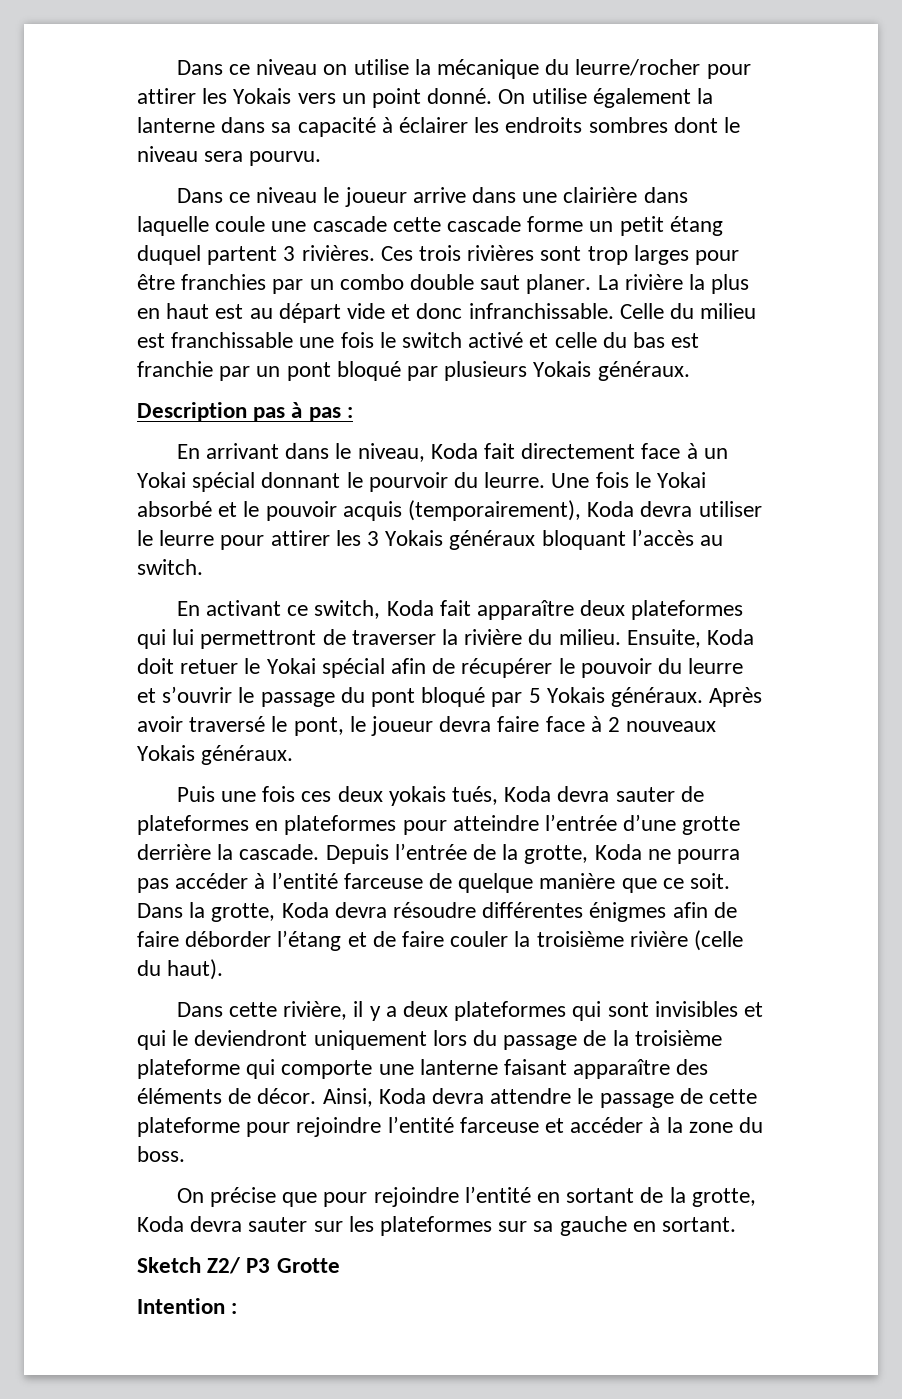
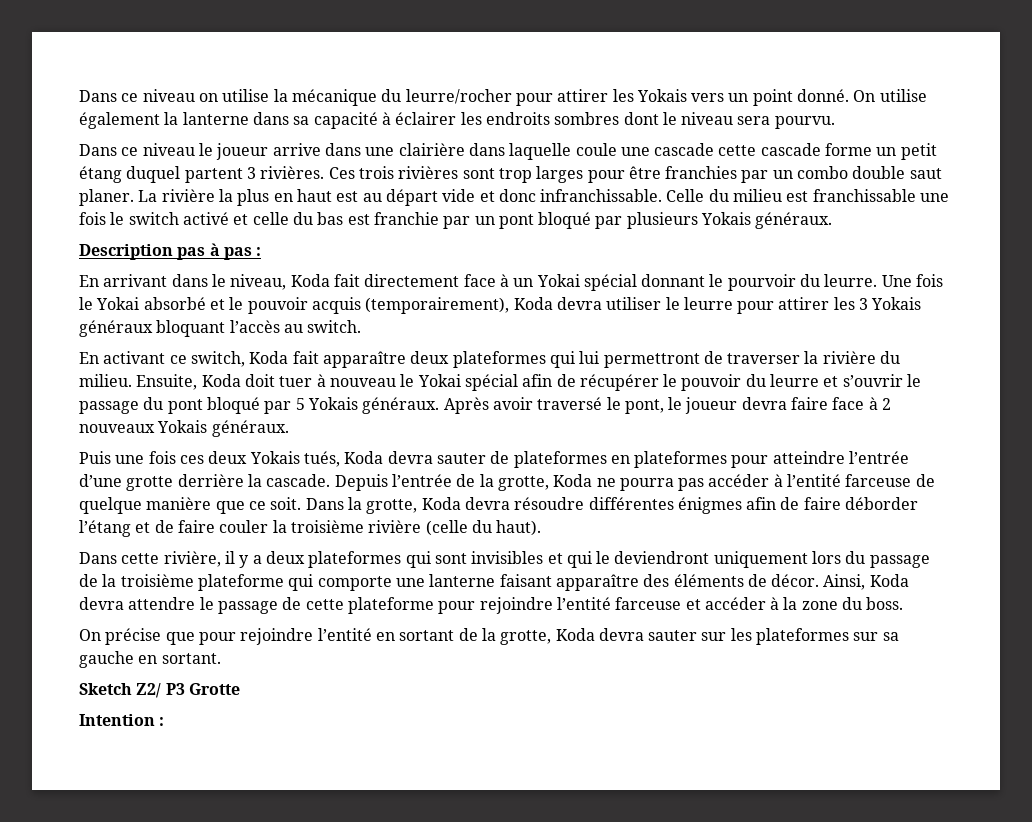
- Ensuite, Koda doit retuer le Yokai spécial afin de récupérer le pouvoir du leurre et s’ouvrir le passage du pont bloqué par 5 Yokais généraux.
+ Ensuite, Koda doit tuer à nouveau le Yokai spécial afin de récupérer le pouvoir du leurre et s’ouvrir le passage du pont bloqué par 5 Yokais généraux.
- Puis une fois ces deux yokais tués, Koda devra sauter de plateformes en plateformes pour atteindre l’entrée d’une grotte derrière la cascade.
+ Puis une fois ces deux Yokais tués, Koda devra sauter de plateformes en plateformes pour atteindre l’entrée d’une grotte derrière la cascade.

